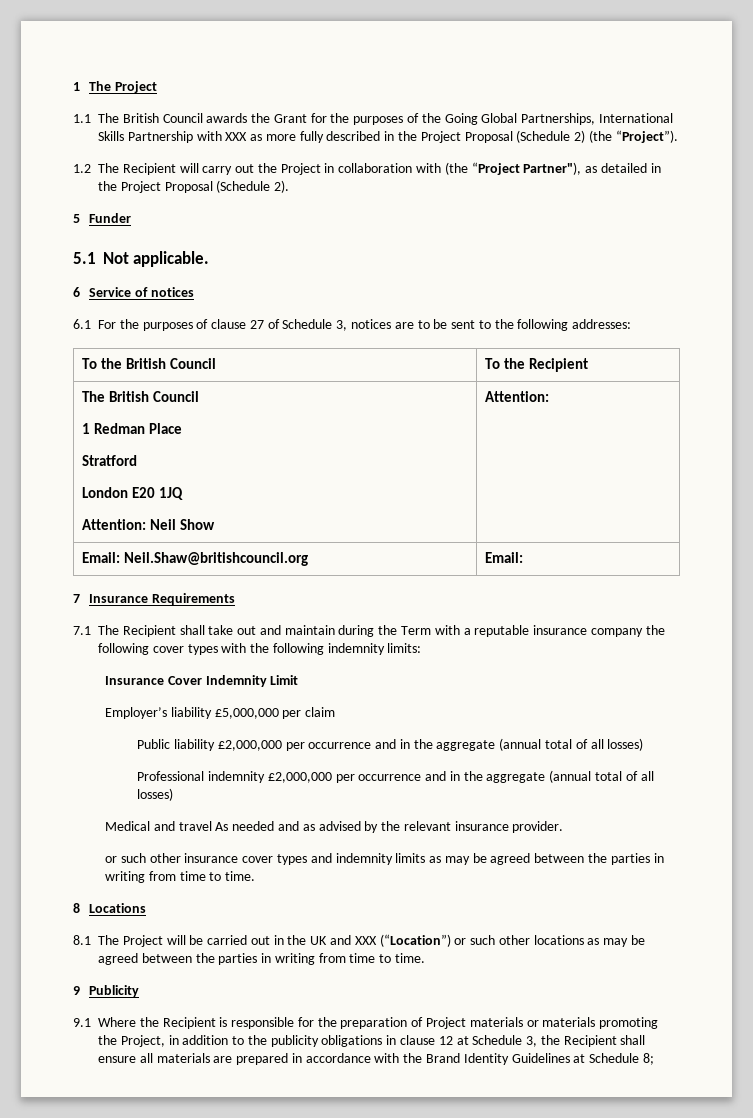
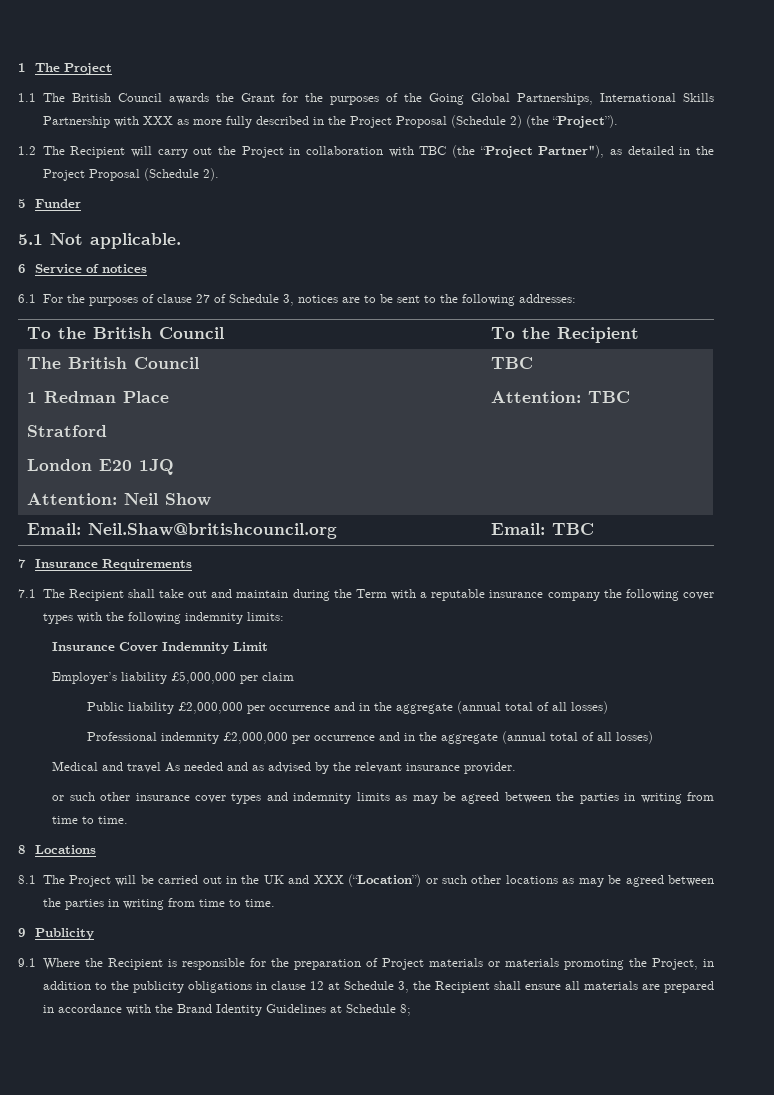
- 1.2 The Recipient will carry out the Project in collaboration with (the “Project Partner"), as detailed in the Project Proposal (Schedule 2).
+ 1.2 The Recipient will carry out the Project in collaboration with TBC (the “Project Partner"), as detailed in the Project Proposal (Schedule 2).
  To the British Council | To the Recipient
  The British Council
  1 Redman Place
  Stratford
  London E20 1JQ
- Attention: Neil Show | Attention:
+ Attention: Neil Show | TBC
+ Attention: TBC
- Email: Neil.Shaw@britishcouncil.org | Email:
+ Email: Neil.Shaw@britishcouncil.org | Email: TBC

